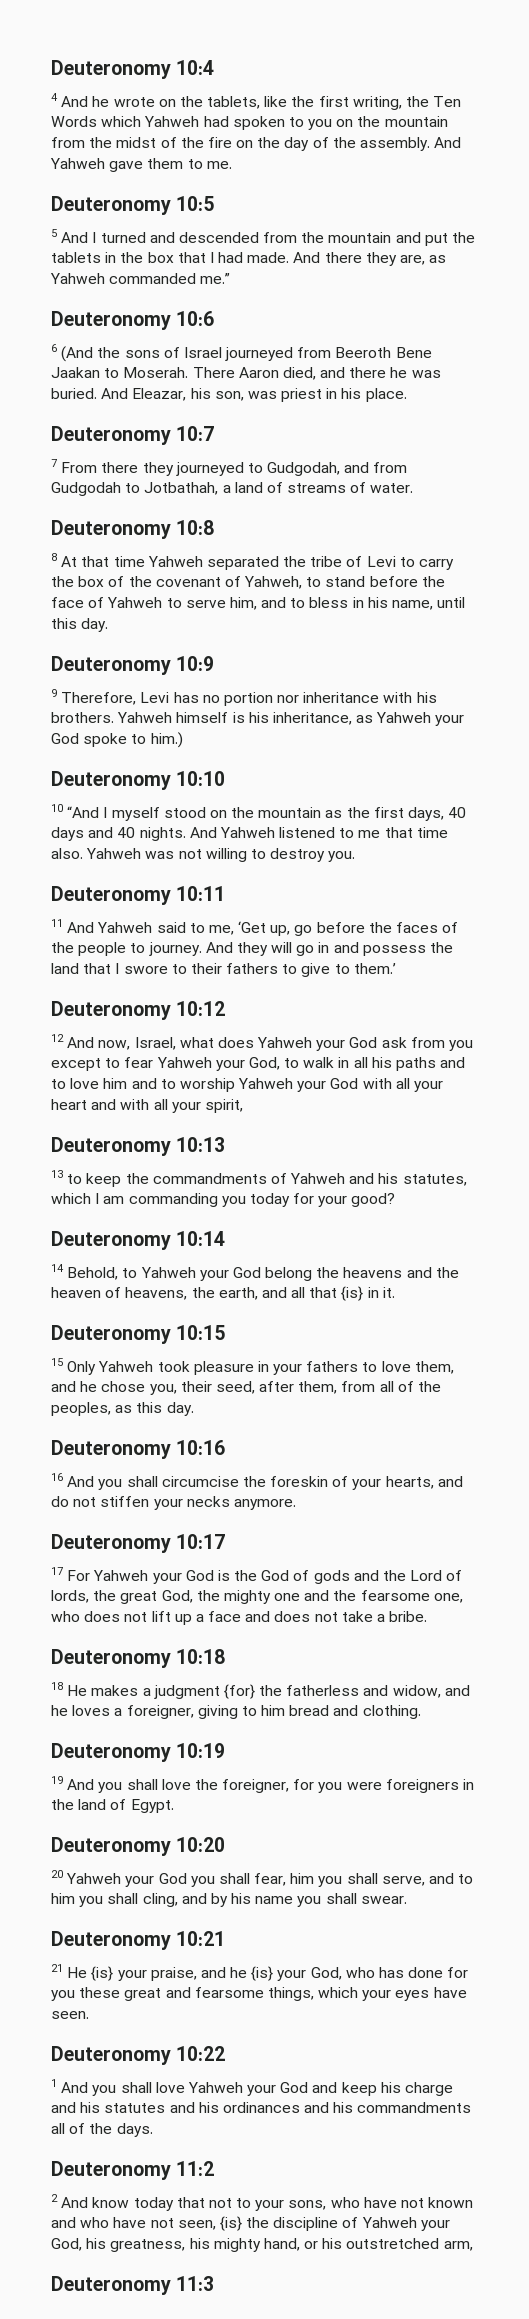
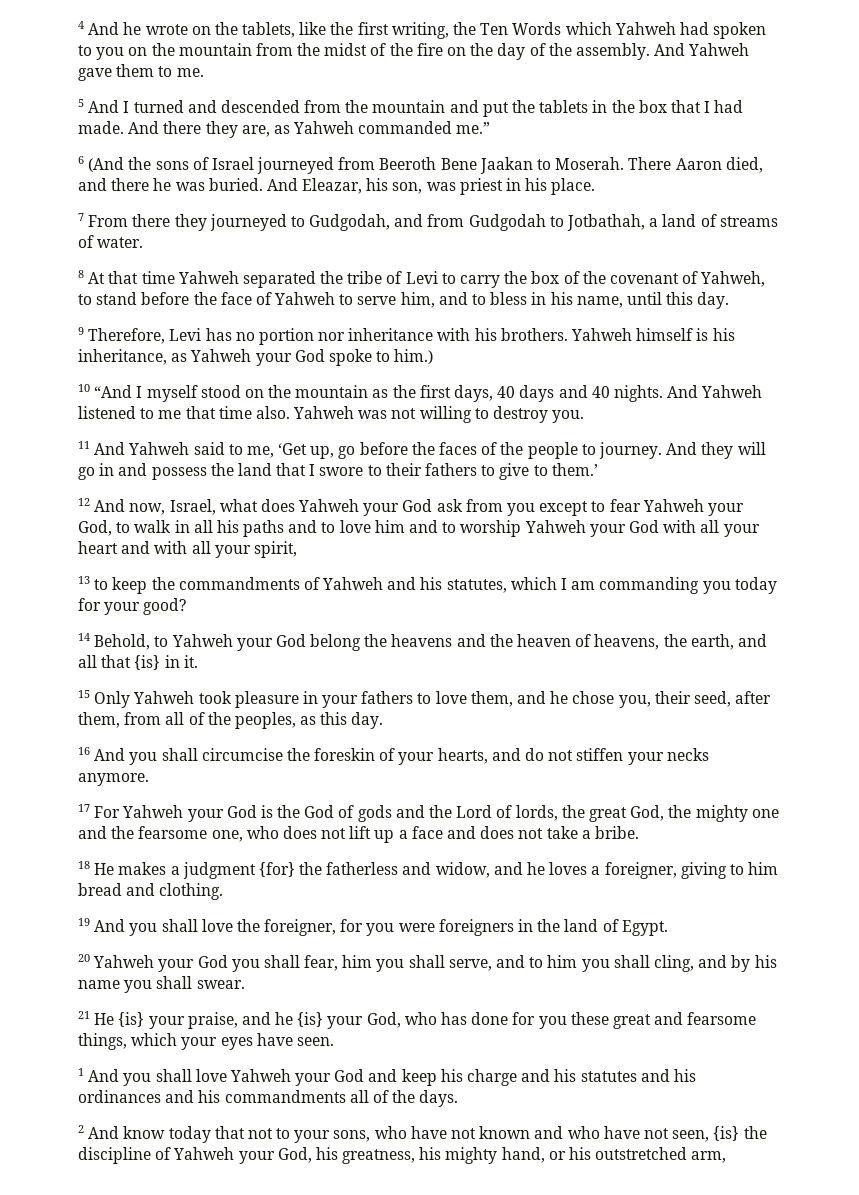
- Deuteronomy 10:4
- Deuteronomy 10:5
- Deuteronomy 10:6
- Deuteronomy 10:7
- Deuteronomy 10:8
- Deuteronomy 10:9
- Deuteronomy 10:10
- Deuteronomy 10:11
- Deuteronomy 10:12
- Deuteronomy 10:13
- Deuteronomy 10:14
- Deuteronomy 10:15
- Deuteronomy 10:16
- Deuteronomy 10:17
- Deuteronomy 10:18
- Deuteronomy 10:19
- Deuteronomy 10:20
- Deuteronomy 10:21
- Deuteronomy 10:22
- Deuteronomy 11:2
- Deuteronomy 11:3

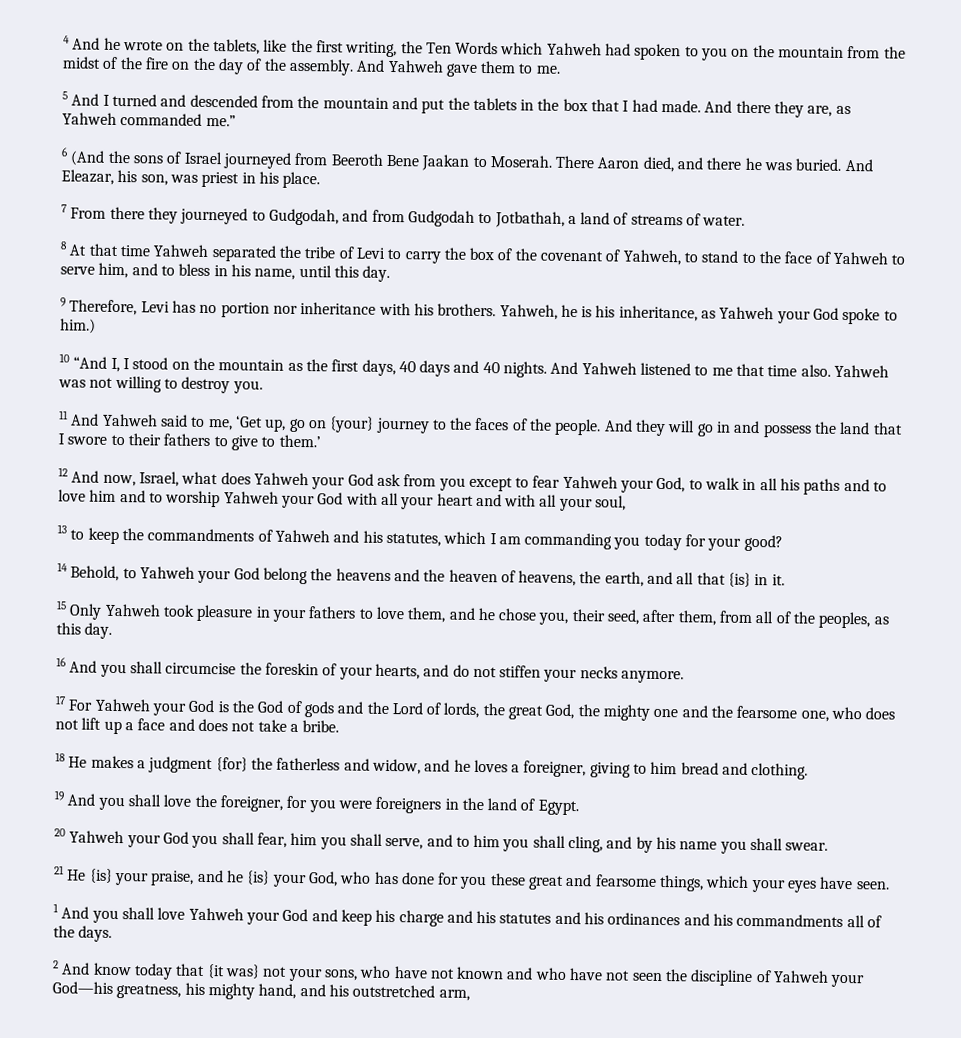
- 8 At that time Yahweh separated the tribe of Levi to carry the box of the covenant of Yahweh, to stand before the face of Yahweh to serve him, and to bless in his name, until this day.
+ 8 At that time Yahweh separated the tribe of Levi to carry the box of the covenant of Yahweh, to stand to the face of Yahweh to serve him, and to bless in his name, until this day.
- Yahweh himself is his inheritance, as Yahweh your God spoke to him.)
+ Yahweh, he is his inheritance, as Yahweh your God spoke to him.)
- 10 “And I myself stood on the mountain as the first days, 40 days and 40 nights.
+ 10 “And I, I stood on the mountain as the first days, 40 days and 40 nights.
- 11 And Yahweh said to me, ‘Get up, go before the faces of the people to journey.
+ 11 And Yahweh said to me, ‘Get up, go on {your} journey to the faces of the people.
- 12 And now, Israel, what does Yahweh your God ask from you except to fear Yahweh your God, to walk in all his paths and to love him and to worship Yahweh your God with all your heart and with all your spirit,
+ 12 And now, Israel, what does Yahweh your God ask from you except to fear Yahweh your God, to walk in all his paths and to love him and to worship Yahweh your God with all your heart and with all your soul,
- 2 And know today that not to your sons, who have not known and who have not seen, {is} the discipline of Yahweh your God, his greatness, his mighty hand, or his outstretched arm,
+ 2 And know today that {it was} not your sons, who have not known and who have not seen the discipline of Yahweh your God—his greatness, his mighty hand, and his outstretched arm,

